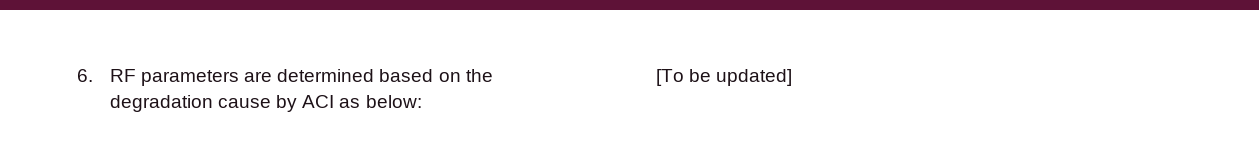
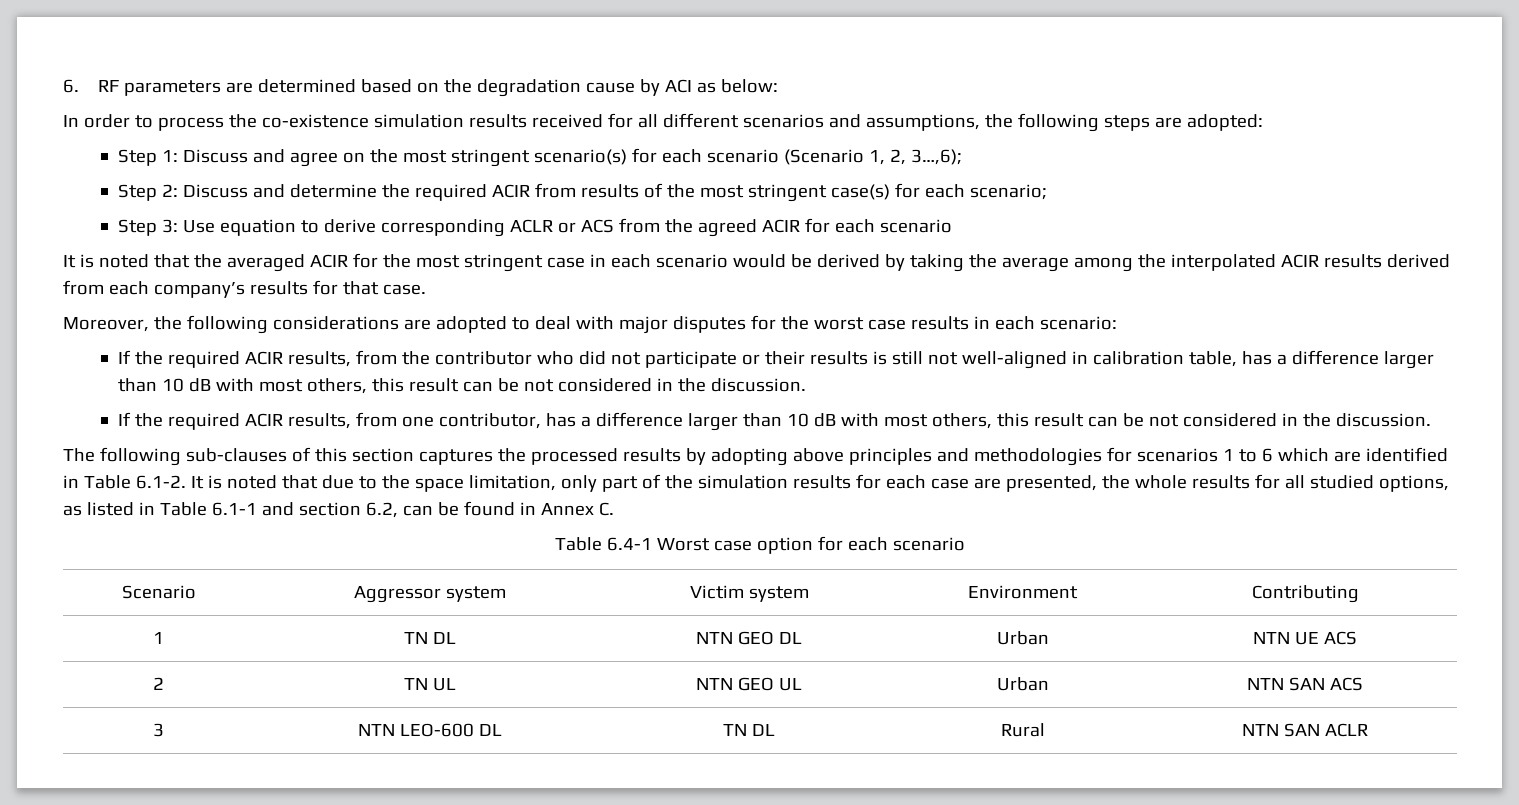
- [To be updated]
+ In order to process the co-existence simulation results received for all different scenarios and assumptions, the following steps are adopted:
+ Step 1: Discuss and agree on the most stringent scenario(s) for each scenario (Scenario 1, 2, 3…,6);
+ Step 2: Discuss and determine the required ACIR from results of the most stringent case(s) for each scenario;
+ Step 3: Use equation to derive corresponding ACLR or ACS from the agreed ACIR for each scenario
+ It is noted that the averaged ACIR for the most stringent case in each scenario would be derived by taking the average among the interpolated ACIR results derived from each company’s results for that case.
+ Moreover, the following considerations are adopted to deal with major disputes for the worst case results in each scenario:
+ If the required ACIR results, from the contributor who did not participate or their results is still not well-aligned in calibration table, has a difference larger than 10 dB with most others, this result can be not considered in the discussion.
+ If the required ACIR results, from one contributor, has a difference larger than 10 dB with most others, this result can be not considered in the discussion.
+ The following sub-clauses of this section captures the processed results by adopting above principles and methodologies for scenarios 1 to 6 which are identified in Table 6.1-2. It is noted that due to the space limitation, only part of the simulation results for each case are presented, the whole results for all studied options, as listed in Table 6.1-1 and section 6.2, can be found in Annex C.
+ Table 6.4-1 Worst case option for each scenario
+ Scenario | Aggressor system | Victim system | Environment | Contributing
+ 1 | TN DL | NTN GEO DL | Urban | NTN UE ACS
+ 2 | TN UL | NTN GEO UL | Urban | NTN SAN ACS
+ 3 | NTN LEO-600 DL | TN DL | Rural | NTN SAN ACLR

